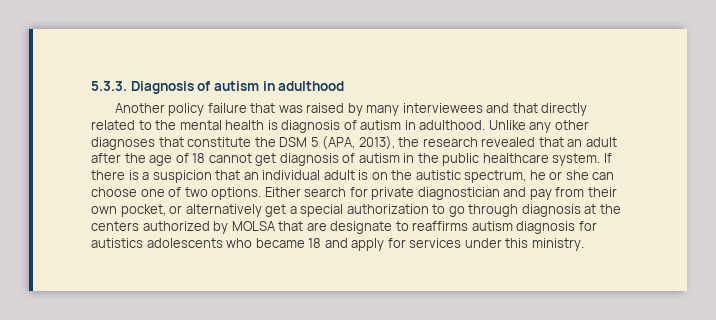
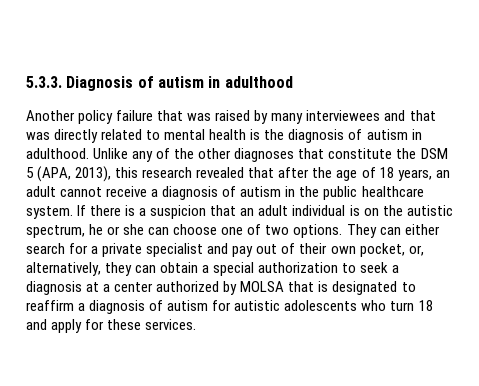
- Another policy failure that was raised by many interviewees and that directly related to the mental health is diagnosis of autism in adulthood.
+ Another policy failure that was raised by many interviewees and that was directly related to mental health is the diagnosis of autism in adulthood.
- Unlike any other diagnoses that constitute the DSM 5 (APA, 2013), the research revealed that an adult after the age of 18 cannot get diagnosis of autism in the public healthcare system.
+ Unlike any of the other diagnoses that constitute the DSM 5 (APA, 2013), this research revealed that after the age of 18 years, an adult cannot receive a diagnosis of autism in the public healthcare system.
- If there is a suspicion that an individual adult is on the autistic spectrum, he or she can choose one of two options.
+ If there is a suspicion that an adult individual is on the autistic spectrum, he or she can choose one of two options.
- Either search for private diagnostician and pay from their own pocket, or alternatively get a special authorization to go through diagnosis at the centers authorized by MOLSA that are designate to reaffirms autism diagnosis for autistics adolescents who became 18 and apply for services under this ministry.
+ They can either search for a private specialist and pay out of their own pocket, or, alternatively, they can obtain a special authorization to seek a diagnosis at a center authorized by MOLSA that is designated to reaffirm a diagnosis of autism for autistic adolescents who turn 18 and apply for these services.

